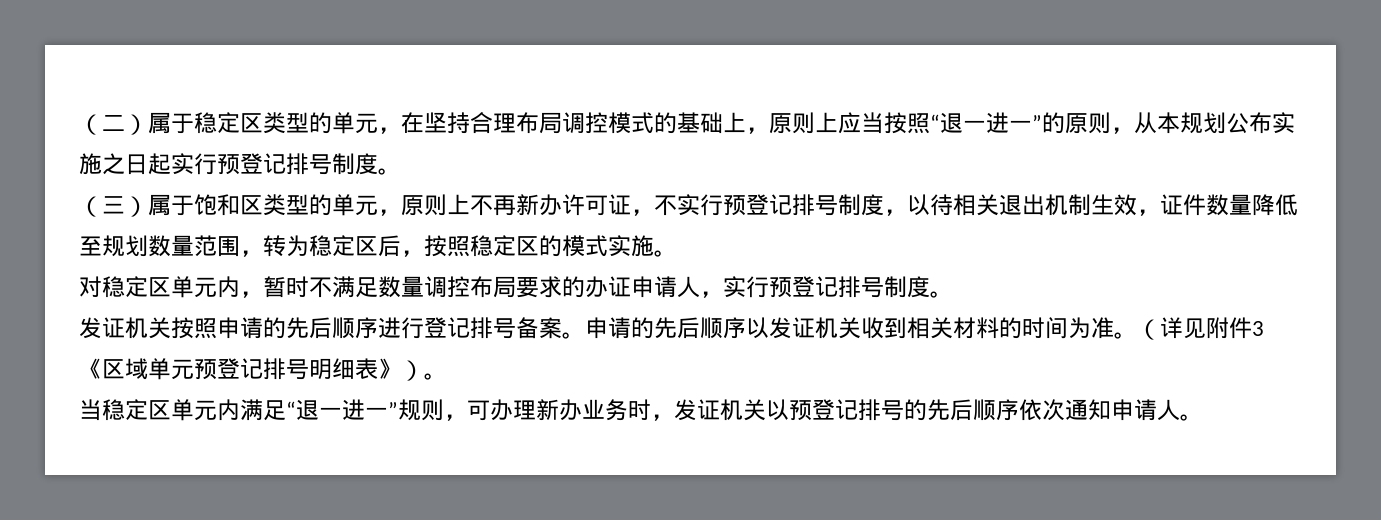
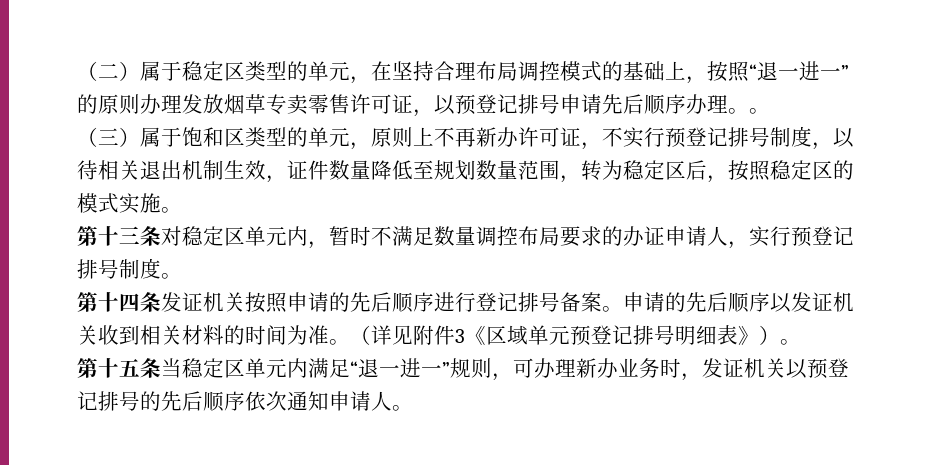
- （二）属于稳定区类型的单元，在坚持合理布局调控模式的基础上，原则上应当按照“退一进一”的原则，从本规划公布实施之日起实行预登记排号制度。
+ （二）属于稳定区类型的单元，在坚持合理布局调控模式的基础上，按照“退一进一”的原则办理发放烟草专卖零售许可证，以预登记排号申请先后顺序办理。。
- 对稳定区单元内，暂时不满足数量调控布局要求的办证申请人，实行预登记排号制度。
+ 第十三条对稳定区单元内，暂时不满足数量调控布局要求的办证申请人，实行预登记排号制度。
- 发证机关按照申请的先后顺序进行登记排号备案。
+ 第十四条发证机关按照申请的先后顺序进行登记排号备案。
- 当稳定区单元内满足“退一进一”规则，可办理新办业务时，发证机关以预登记排号的先后顺序依次通知申请人。
+ 第十五条当稳定区单元内满足“退一进一”规则，可办理新办业务时，发证机关以预登记排号的先后顺序依次通知申请人。

